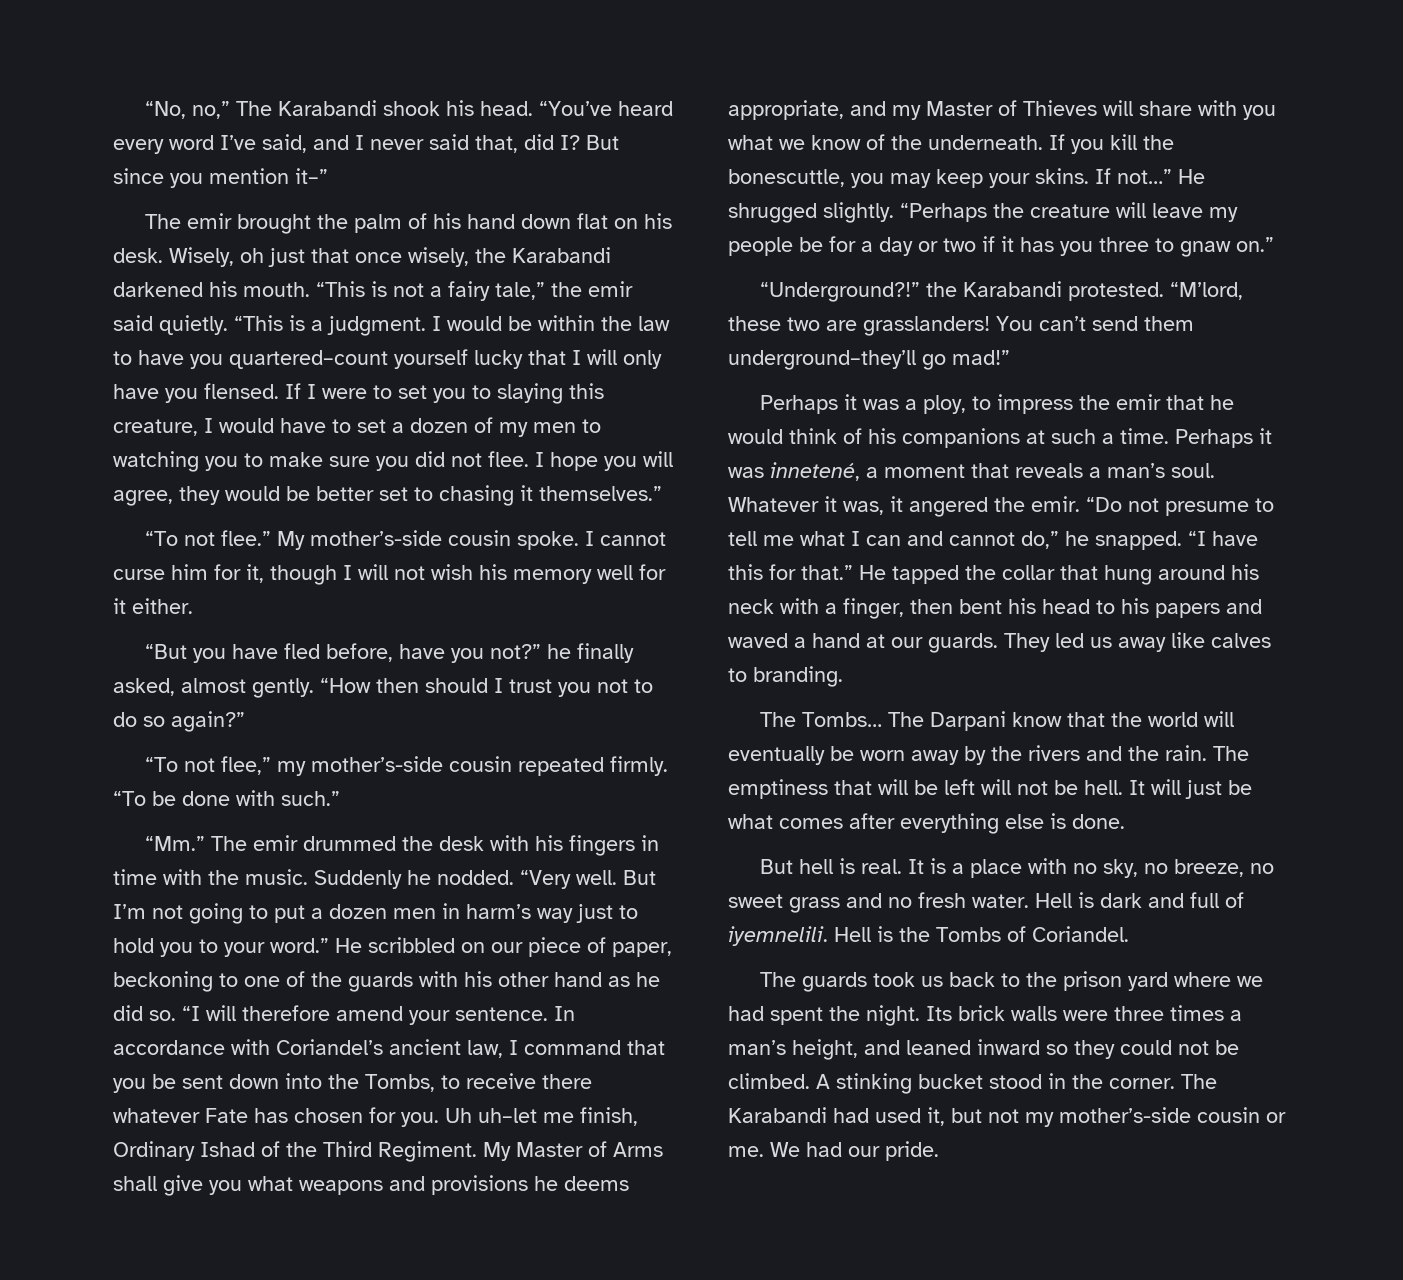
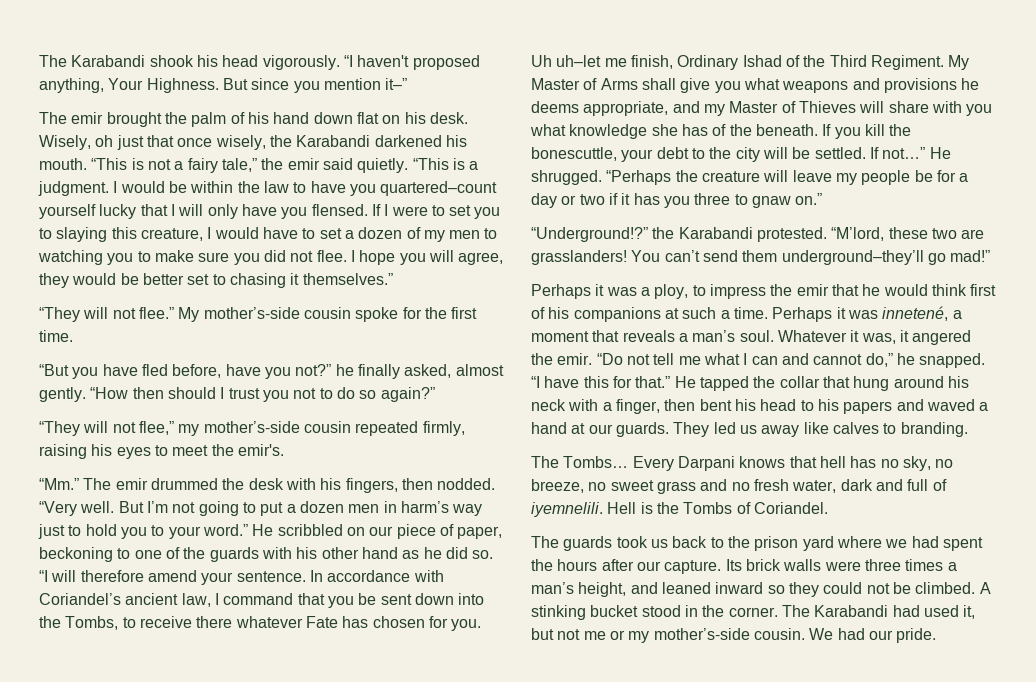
- “No, no,” The Karabandi shook his head. “You’ve heard every word I’ve said, and I never said that, did I?
+ The Karabandi shook his head vigorously. “I haven't proposed anything, Your Highness.
- “To not flee.”
+ “They will not flee.”
- My mother’s-side cousin spoke. I cannot curse him for it, though I will not wish his memory well for it either.
+ My mother’s-side cousin spoke for the first time.
- “To not flee,” my mother’s-side cousin repeated firmly. “To be done with such.”
+ “They will not flee,” my mother’s-side cousin repeated firmly, raising his eyes to meet the emir's.
- “Mm.” The emir drummed the desk with his fingers in time with the music. Suddenly he nodded.
+ “Mm.” The emir drummed the desk with his fingers, then nodded.
- My Master of Arms shall give you what weapons and provisions he deems appropriate, and my Master of Thieves will share with you what we know of the underneath.
+ My Master of Arms shall give you what weapons and provisions he deems appropriate, and my Master of Thieves will share with you what knowledge she has of the beneath.
- If you kill the bonescuttle, you may keep your skins.
+ If you kill the bonescuttle, your debt to the city will be settled.
- He shrugged slightly.
+ He shrugged.
- “Underground?!” the Karabandi protested.
+ “Underground!?” the Karabandi protested.
- Perhaps it was a ploy, to impress the emir that he would think of his companions at such a time.
+ Perhaps it was a ploy, to impress the emir that he would think first of his companions at such a time.
- “Do not presume to tell me what I can and cannot do,” he snapped.
+ “Do not tell me what I can and cannot do,” he snapped.
- The Darpani know that the world will eventually be worn away by the rivers and the rain. The emptiness that will be left will not be hell. It will just be what comes after everything else is done.
- But hell is real. It is a place with no sky, no breeze, no sweet grass and no fresh water. Hell is dark and full of iyemnelili.
+ Every Darpani knows that hell has no sky, no breeze, no sweet grass and no fresh water, dark and full of iyemnelili.
- The guards took us back to the prison yard where we had spent the night.
+ The guards took us back to the prison yard where we had spent the hours after our capture.
- The Karabandi had used it, but not my mother’s-side cousin or me.
+ The Karabandi had used it, but not me or my mother’s-side cousin.

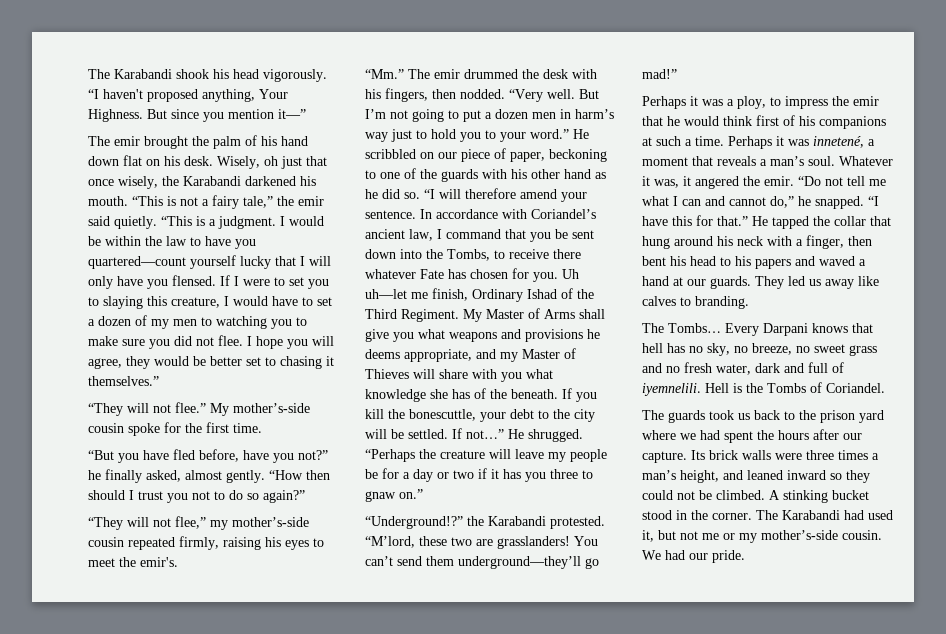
- But since you mention it–”
+ But since you mention it—”
- I would be within the law to have you quartered–count yourself lucky that I will only have you flensed.
+ I would be within the law to have you quartered—count yourself lucky that I will only have you flensed.
- Uh uh–let me finish, Ordinary Ishad of the Third Regiment.
+ Uh uh—let me finish, Ordinary Ishad of the Third Regiment.
- You can’t send them underground–they’ll go mad!”
+ You can’t send them underground—they’ll go mad!”

